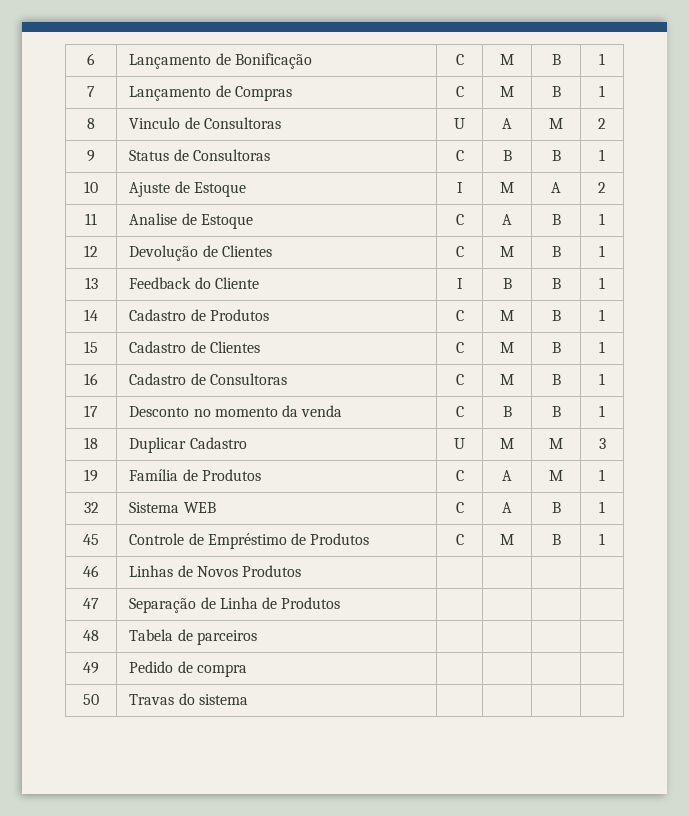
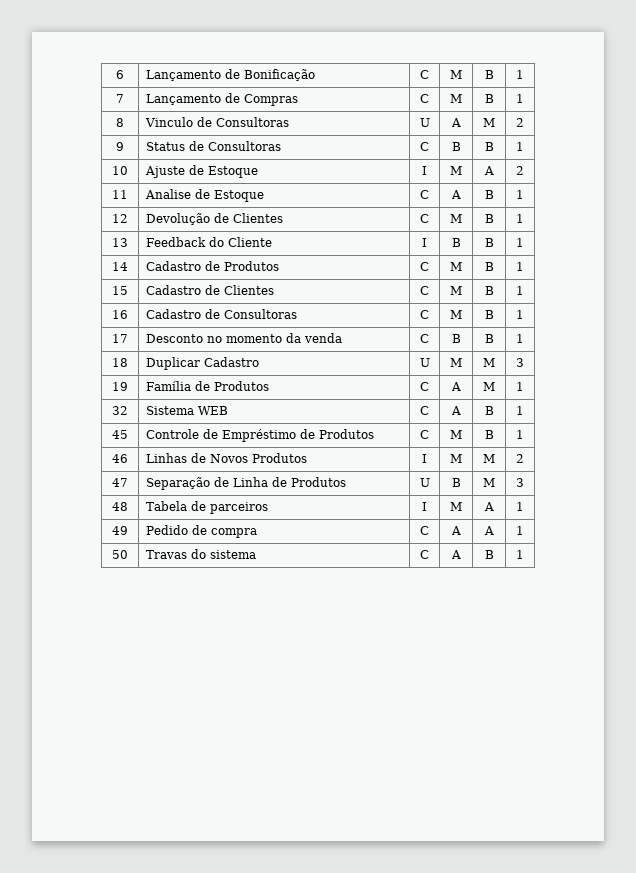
- 46 | Linhas de Novos Produtos | | | |
+ 46 | Linhas de Novos Produtos | I | M | M | 2
- 47 | Separação de Linha de Produtos | | | |
+ 47 | Separação de Linha de Produtos | U | B | M | 3
- 48 | Tabela de parceiros | | | |
+ 48 | Tabela de parceiros | I | M | A | 1
- 49 | Pedido de compra | | | |
+ 49 | Pedido de compra | C | A | A | 1
- 50 | Travas do sistema | | | |
+ 50 | Travas do sistema | C | A | B | 1

